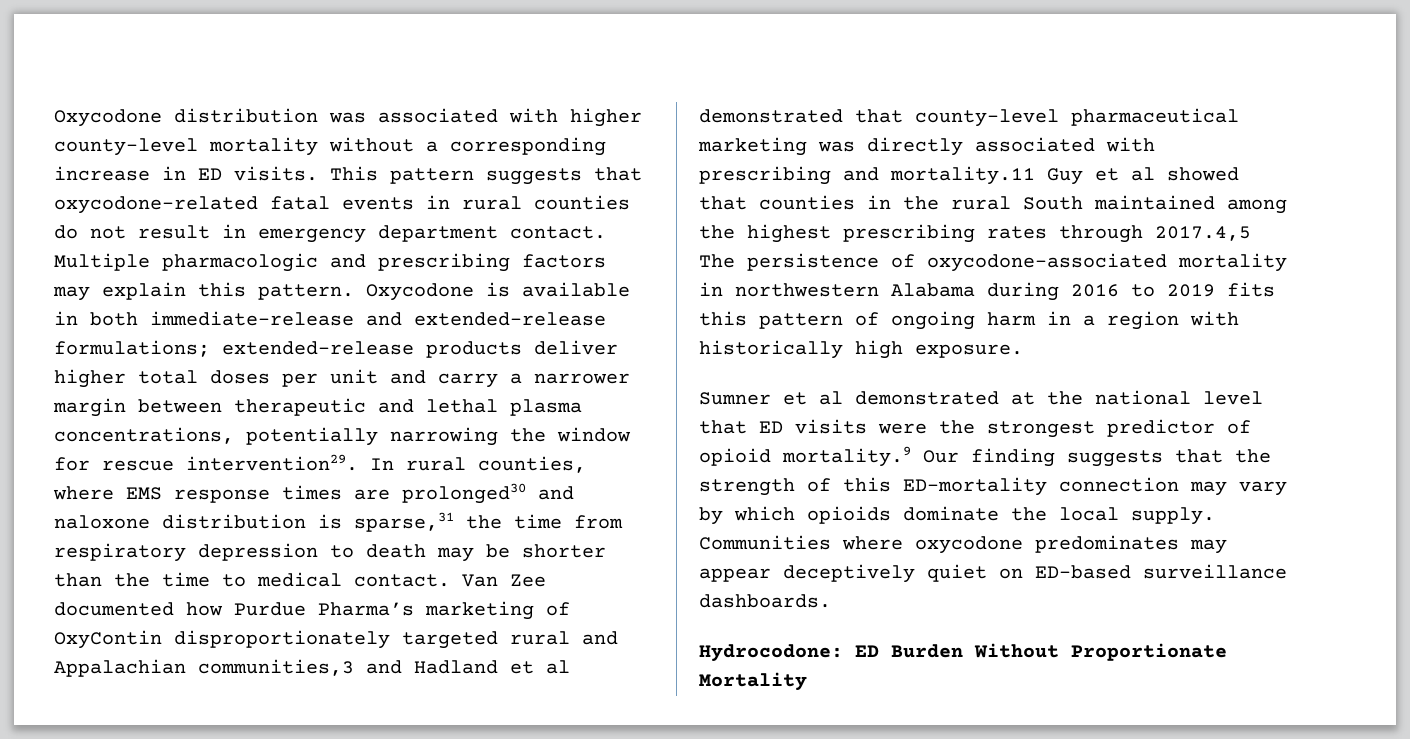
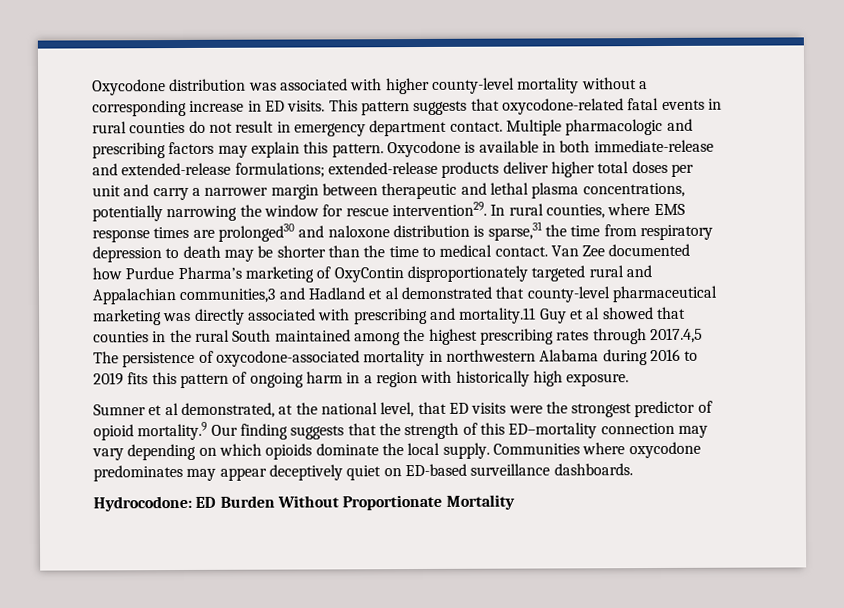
- Sumner et al demonstrated at the national level that ED visits were the strongest predictor of opioid mortality.9 Our finding suggests that the strength of this ED–mortality connection may vary by which opioids dominate the local supply.
+ Sumner et al demonstrated, at the national level, that ED visits were the strongest predictor of opioid mortality.9 Our finding suggests that the strength of this ED–mortality connection may vary depending on which opioids dominate the local supply.

